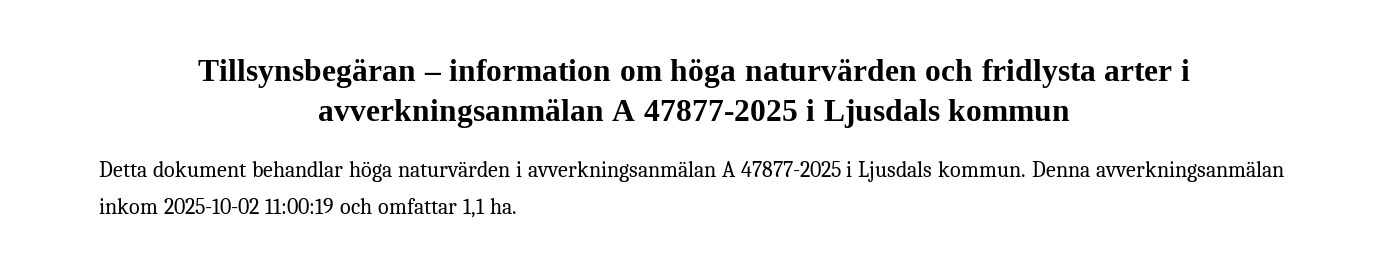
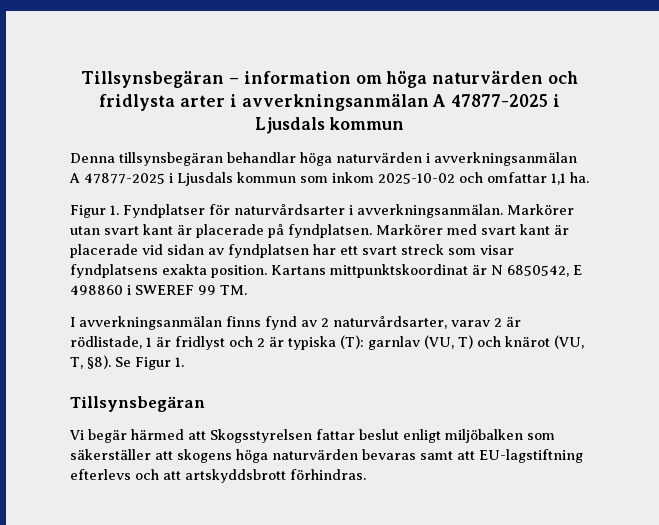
- Detta dokument behandlar höga naturvärden i avverkningsanmälan A 47877-2025 i Ljusdals kommun. Denna avverkningsanmälan inkom 2025-10-02 11:00:19 och omfattar 1,1 ha.
+ Denna tillsynsbegäran behandlar höga naturvärden i avverkningsanmälan A 47877-2025 i Ljusdals kommun som inkom 2025-10-02 och omfattar 1,1 ha.
+ Figur 1. Fyndplatser för naturvårdsarter i avverkningsanmälan. Markörer utan svart kant är placerade på fyndplatsen. Markörer med svart kant är placerade vid sidan av fyndplatsen har ett svart streck som visar fyndplatsens exakta position. Kartans mittpunktskoordinat är N 6850542, E 498860 i SWEREF 99 TM.
+ I avverkningsanmälan finns fynd av 2 naturvårdsarter, varav 2 är rödlistade, 1 är fridlyst och 2 är typiska (T): garnlav (VU, T) och knärot (VU, T, §8). Se Figur 1.
+ Tillsynsbegäran
+ Vi begär härmed att Skogsstyrelsen fattar beslut enligt miljöbalken som säkerställer att skogens höga naturvärden bevaras samt att EU-lagstiftning efterlevs och att artskyddsbrott förhindras.

